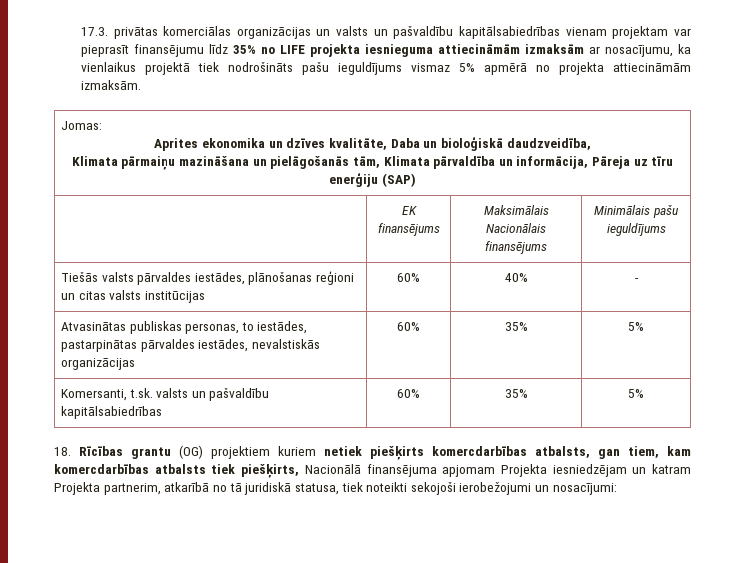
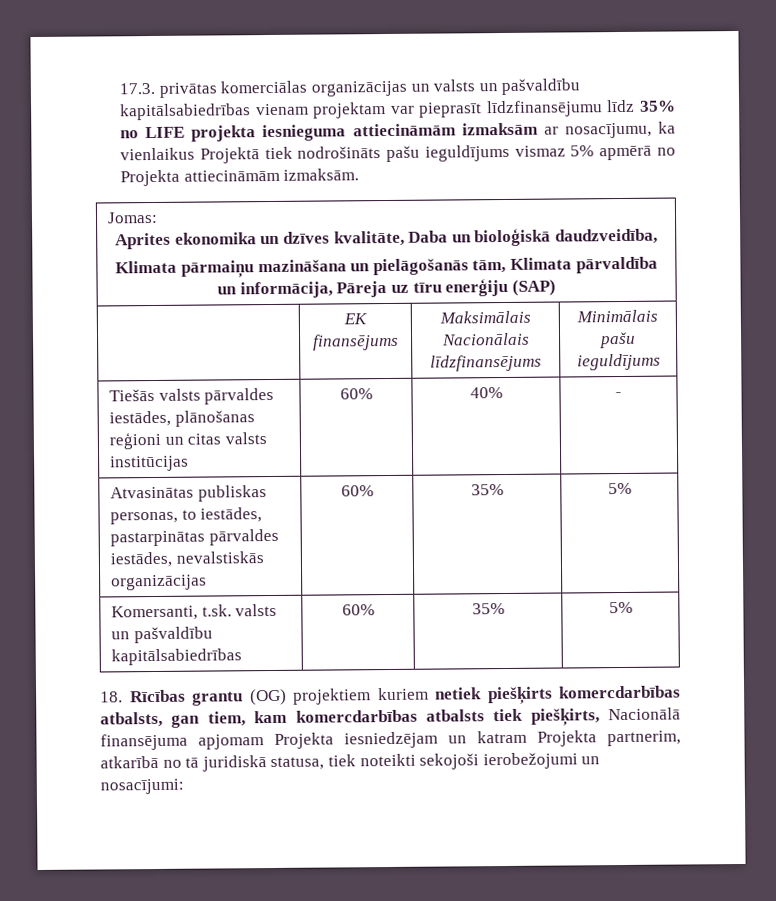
- 17.3. privātas komerciālas organizācijas un valsts un pašvaldību kapitālsabiedrības vienam projektam var pieprasīt finansējumu līdz 35% no LIFE projekta iesnieguma attiecināmām izmaksām ar nosacījumu, ka vienlaikus projektā tiek nodrošināts pašu ieguldījums vismaz 5% apmērā no projekta attiecināmām izmaksām.
+ 17.3. privātas komerciālas organizācijas un valsts un pašvaldību kapitālsabiedrības vienam projektam var pieprasīt līdzfinansējumu līdz 35% no LIFE projekta iesnieguma attiecināmām izmaksām ar nosacījumu, ka vienlaikus Projektā tiek nodrošināts pašu ieguldījums vismaz 5% apmērā no Projekta attiecināmām izmaksām.
- | EK finansējums | Maksimālais Nacionālais finansējums | Minimālais pašu ieguldījums
+ | EK finansējums | Maksimālais Nacionālais līdzfinansējums | Minimālais pašu ieguldījums

